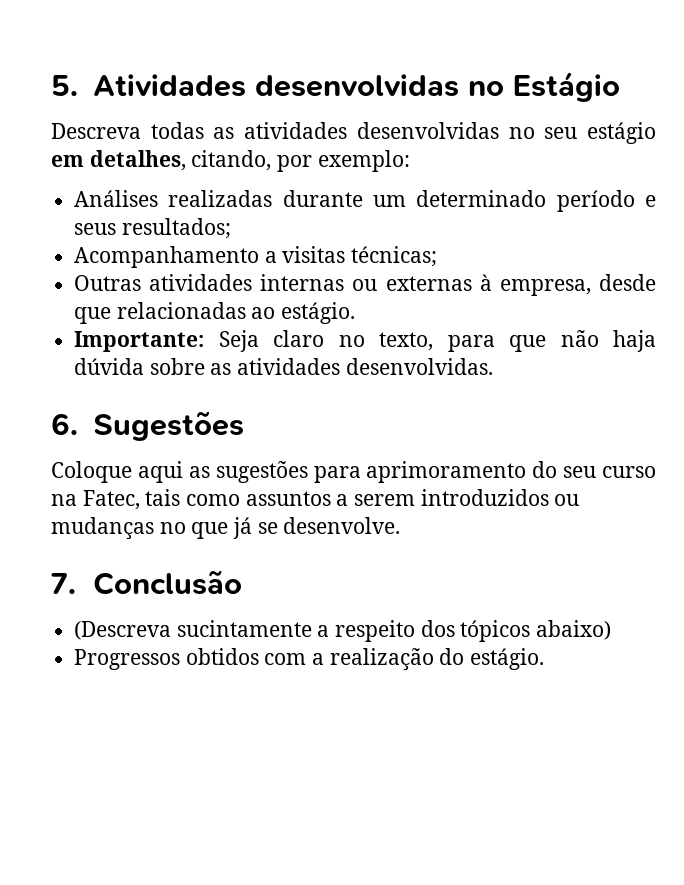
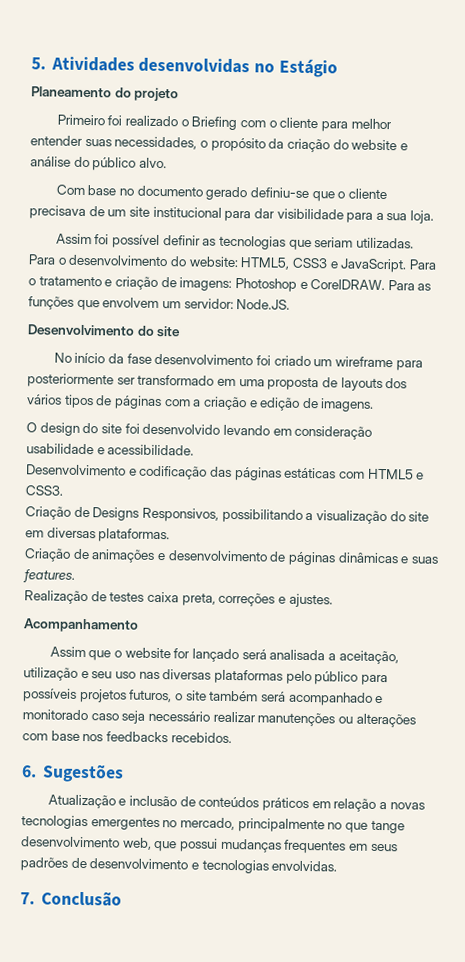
- Descreva todas as atividades desenvolvidas no seu estágio em detalhes, citando, por exemplo:
- Análises realizadas durante um determinado período e seus resultados;
- Acompanhamento a visitas técnicas;
- Outras atividades internas ou externas à empresa, desde que relacionadas ao estágio.
- Importante: Seja claro no texto, para que não haja dúvida sobre as atividades desenvolvidas.
+ Planeamento do projeto
+ Primeiro foi realizado o Briefing com o cliente para melhor entender suas necessidades, o propósito da criação do website e análise do público alvo.
+ Com base no documento gerado definiu-se que o cliente precisava de um site institucional para dar visibilidade para a sua loja.
+ Assim foi possível definir as tecnologias que seriam utilizadas. Para o desenvolvimento do website: HTML5, CSS3 e JavaScript. Para o tratamento e criação de imagens: Photoshop e CorelDRAW. Para as funções que envolvem um servidor: Node.JS.
+ Desenvolvimento do site
+ No início da fase desenvolvimento foi criado um wireframe para posteriormente ser transformado em uma proposta de layouts dos vários tipos de páginas com a criação e edição de imagens.
+ O design do site foi desenvolvido levando em consideração usabilidade e acessibilidade.
+ Desenvolvimento e codificação das páginas estáticas com HTML5 e CSS3.
+ Criação de Designs Responsivos, possibilitando a visualização do site em diversas plataformas.
+ Criação de animações e desenvolvimento de páginas dinâmicas e suas features.
+ Realização de testes caixa preta, correções e ajustes.
+ Acompanhamento
+ Assim que o website for lançado será analisada a aceitação, utilização e seu uso nas diversas plataformas pelo público para possíveis projetos futuros, o site também será acompanhado e monitorado caso seja necessário realizar manutenções ou alterações com base nos feedbacks recebidos.
  6. Sugestões
- Coloque aqui as sugestões para aprimoramento do seu curso na Fatec, tais como assuntos a serem introduzidos ou mudanças no que já se desenvolve.
+ Atualização e inclusão de conteúdos práticos em relação a novas tecnologias emergentes no mercado, principalmente no que tange desenvolvimento web, que possui mudanças frequentes em seus padrões de desenvolvimento e tecnologias envolvidas.
  7. Conclusão
- (Descreva sucintamente a respeito dos tópicos abaixo)
- Progressos obtidos com a realização do estágio.

